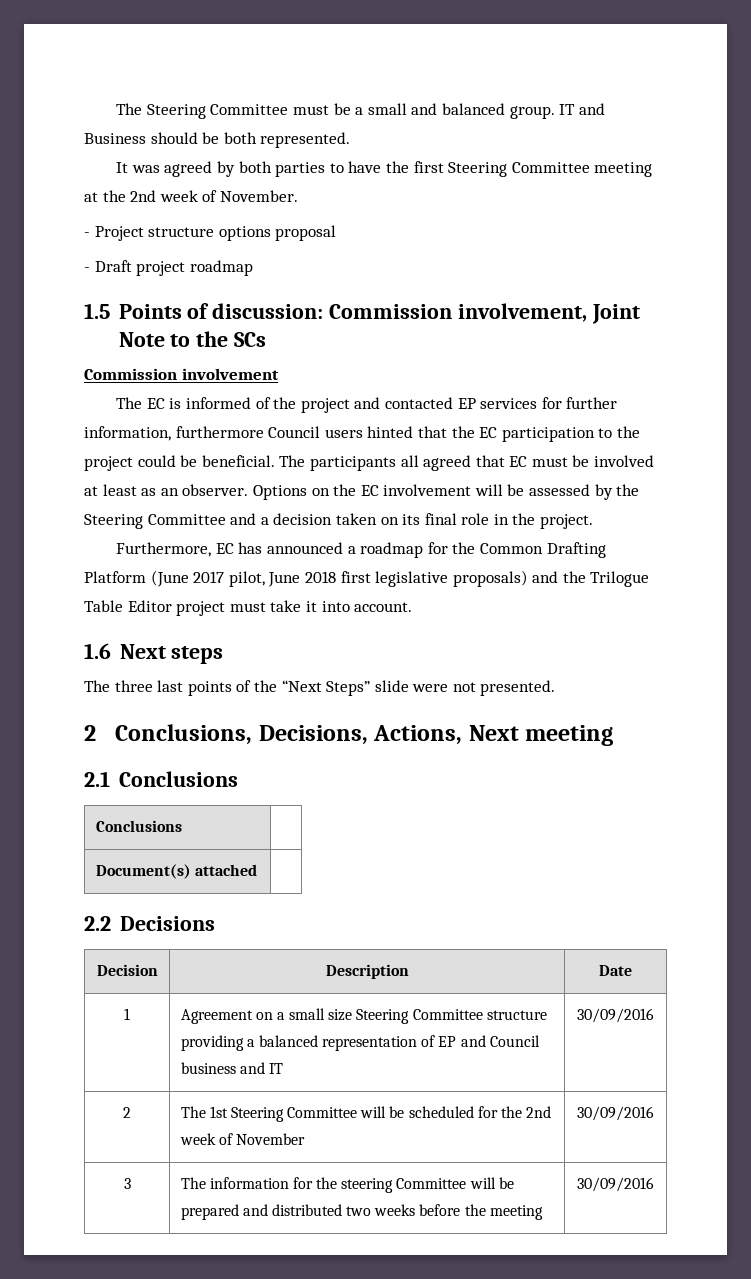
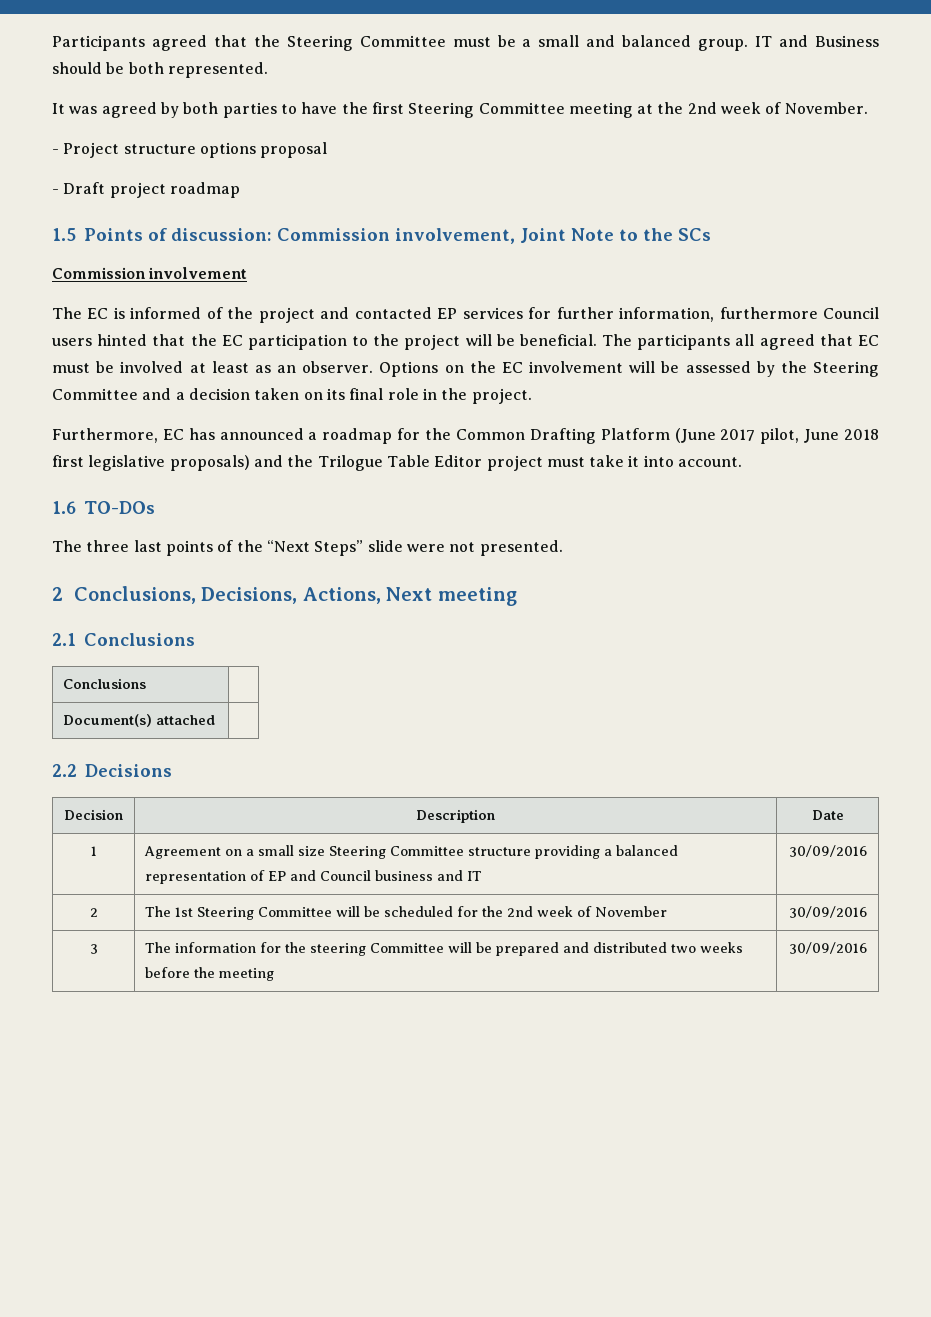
- The Steering Committee must be a small and balanced group.
+ Participants agreed that the Steering Committee must be a small and balanced group.
- The EC is informed of the project and contacted EP services for further information, furthermore Council users hinted that the EC participation to the project could be beneficial.
+ The EC is informed of the project and contacted EP services for further information, furthermore Council users hinted that the EC participation to the project will be beneficial.
- 1.6 Next steps
+ 1.6 TO-DOs

